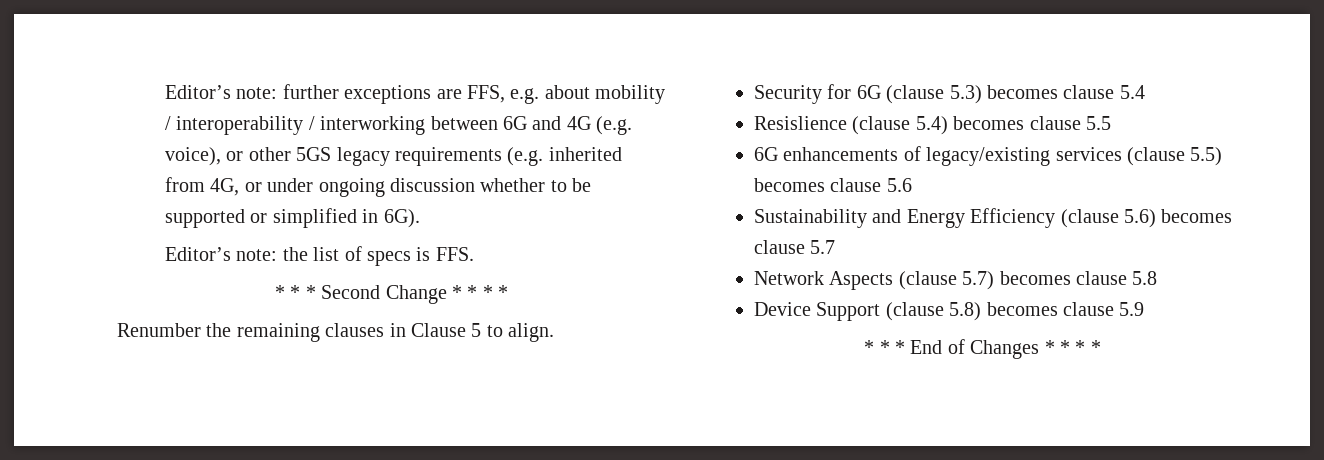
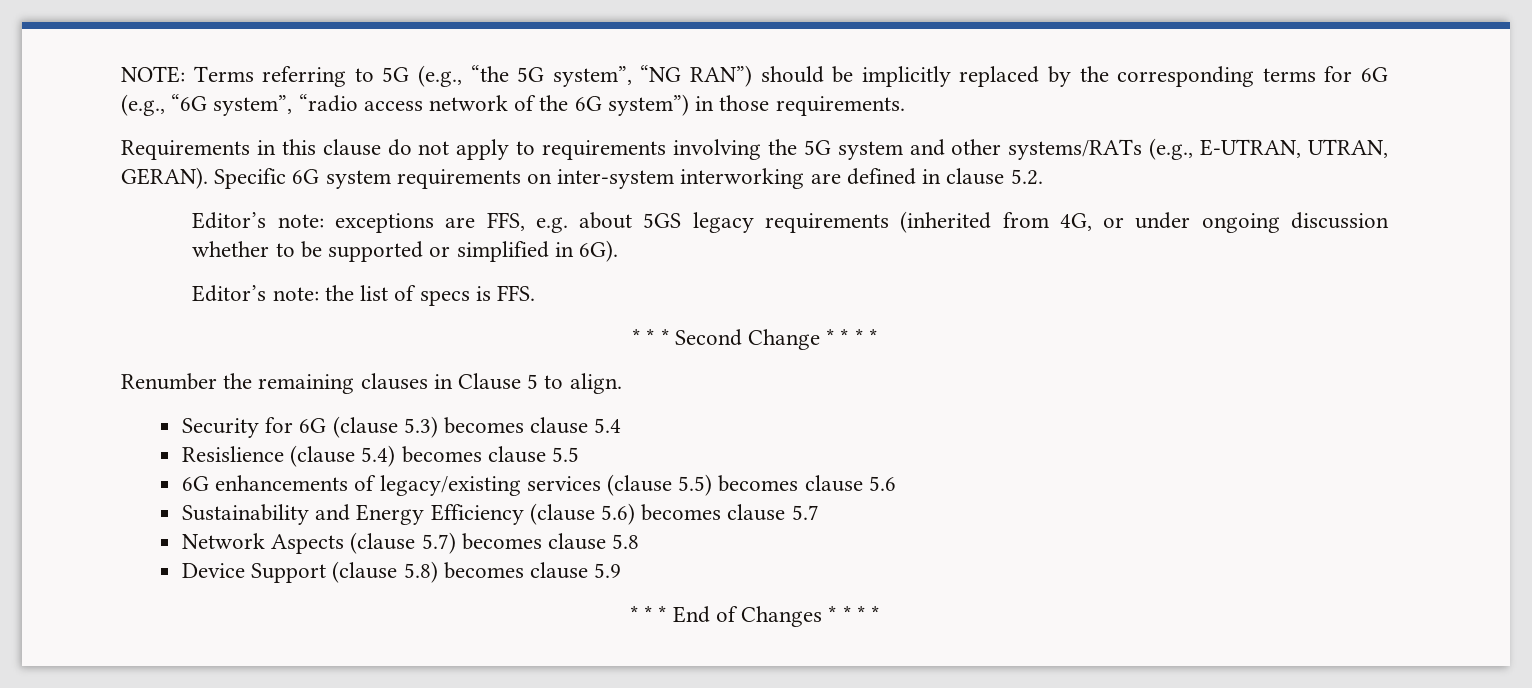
- Editor’s note: further exceptions are FFS, e.g. about mobility / interoperability / interworking between 6G and 4G (e.g. voice), or other 5GS legacy requirements (e.g. inherited from 4G, or under ongoing discussion whether to be supported or simplified in 6G).
+ NOTE: Terms referring to 5G (e.g., “the 5G system”, “NG RAN”) should be implicitly replaced by the corresponding terms for 6G (e.g., “6G system”, “radio access network of the 6G system”) in those requirements.
+ Requirements in this clause do not apply to requirements involving the 5G system and other systems/RATs (e.g., E-UTRAN, UTRAN, GERAN). Specific 6G system requirements on inter-system interworking are defined in clause 5.2.
+ Editor’s note: exceptions are FFS, e.g. about 5GS legacy requirements (inherited from 4G, or under ongoing discussion whether to be supported or simplified in 6G).

